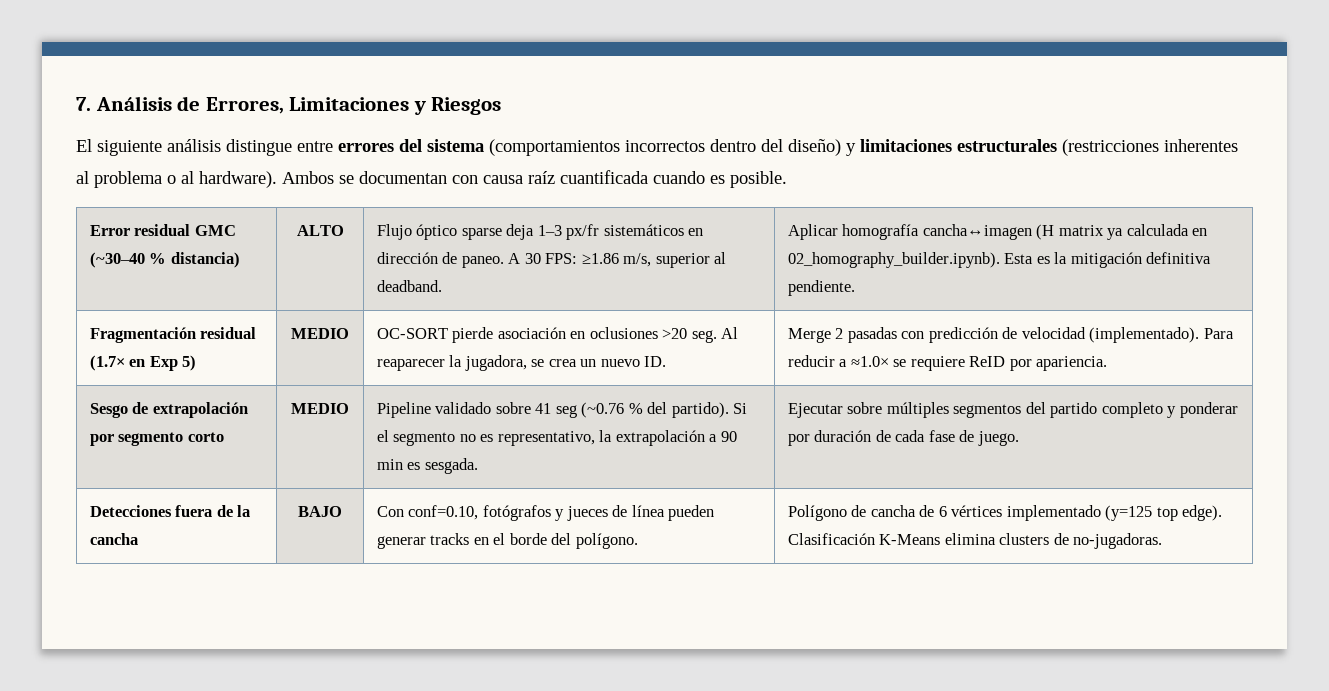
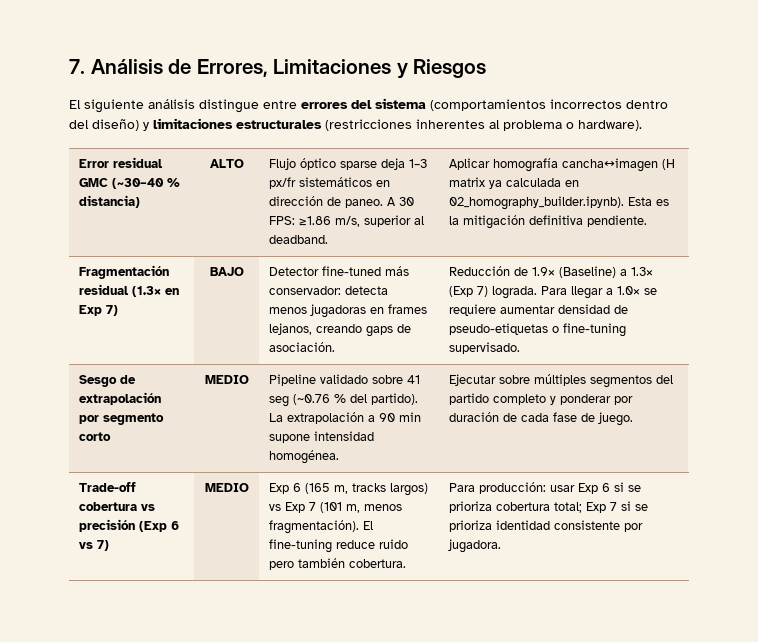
- El siguiente análisis distingue entre errores del sistema (comportamientos incorrectos dentro del diseño) y limitaciones estructurales (restricciones inherentes al problema o al hardware). Ambos se documentan con causa raíz cuantificada cuando es posible.
+ El siguiente análisis distingue entre errores del sistema (comportamientos incorrectos dentro del diseño) y limitaciones estructurales (restricciones inherentes al problema o hardware).
- Fragmentación residual (1.7× en Exp 5) | MEDIO | OC-SORT pierde asociación en oclusiones >20 seg. Al reaparecer la jugadora, se crea un nuevo ID. | Merge 2 pasadas con predicción de velocidad (implementado). Para reducir a ≈1.0× se requiere ReID por apariencia.
+ Fragmentación residual (1.3× en Exp 7) | BAJO | Detector fine-tuned más conservador: detecta menos jugadoras en frames lejanos, creando gaps de asociación. | Reducción de 1.9× (Baseline) a 1.3× (Exp 7) lograda. Para llegar a 1.0× se requiere aumentar densidad de pseudo-etiquetas o fine-tuning supervisado.
- Si el segmento no es representativo, la extrapolación a 90 min es sesgada.
+ La extrapolación a 90 min supone intensidad homogénea.
- Detecciones fuera de la cancha | BAJO | Con conf=0.10, fotógrafos y jueces de línea pueden generar tracks en el borde del polígono. | Polígono de cancha de 6 vértices implementado (y=125 top edge). Clasificación K-Means elimina clusters de no-jugadoras.
+ Trade-off cobertura vs precisión (Exp 6 vs 7) | MEDIO | Exp 6 (165 m, tracks largos) vs Exp 7 (101 m, menos fragmentación). El fine-tuning reduce ruido pero también cobertura. | Para producción: usar Exp 6 si se prioriza cobertura total; Exp 7 si se prioriza identidad consistente por jugadora.

